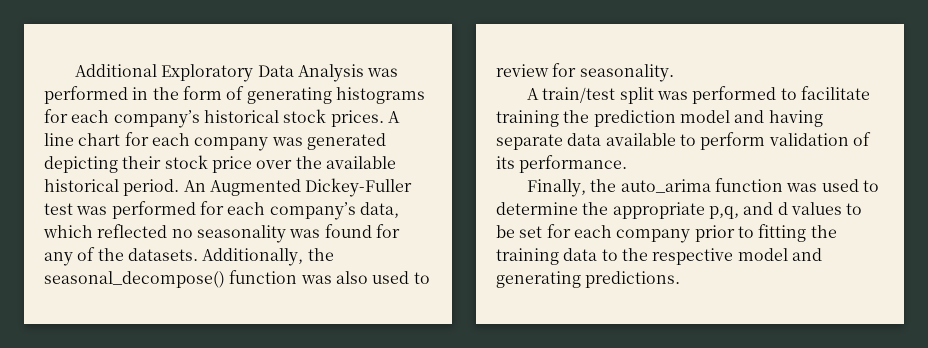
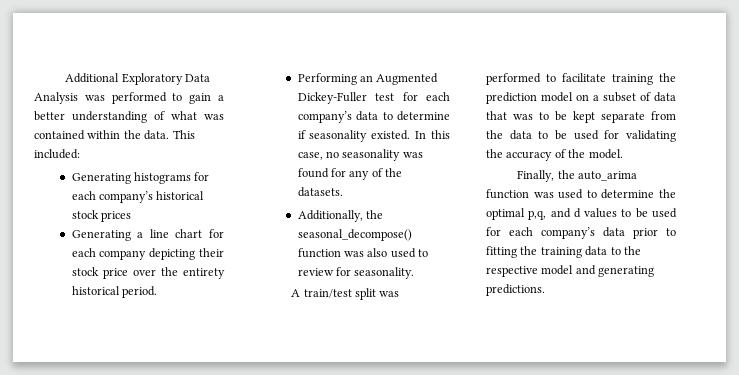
- Additional Exploratory Data Analysis was performed in the form of generating histograms for each company’s historical stock prices. A line chart for each company was generated depicting their stock price over the available historical period. An Augmented Dickey-Fuller test was performed for each company’s data, which reflected no seasonality was found for any of the datasets. Additionally, the seasonal_decompose() function was also used to review for seasonality.
+ Additional Exploratory Data Analysis was performed to gain a better understanding of what was contained within the data. This included:
+ Generating histograms for each company’s historical stock prices
+ Generating a line chart for each company depicting their stock price over the entirety historical period.
+ Performing an Augmented Dickey-Fuller test for each company’s data to determine if seasonality existed. In this case, no seasonality was found for any of the datasets.
+ Additionally, the seasonal_decompose() function was also used to review for seasonality.
- A train/test split was performed to facilitate training the prediction model and having separate data available to perform validation of its performance.
+ A train/test split was performed to facilitate training the prediction model on a subset of data that was to be kept separate from the data to be used for validating the accuracy of the model.
- Finally, the auto_arima function was used to determine the appropriate p,q, and d values to be set for each company prior to fitting the training data to the respective model and generating predictions.
+ Finally, the auto_arima function was used to determine the optimal p,q, and d values to be used for each company’s data prior to fitting the training data to the respective model and generating predictions.

